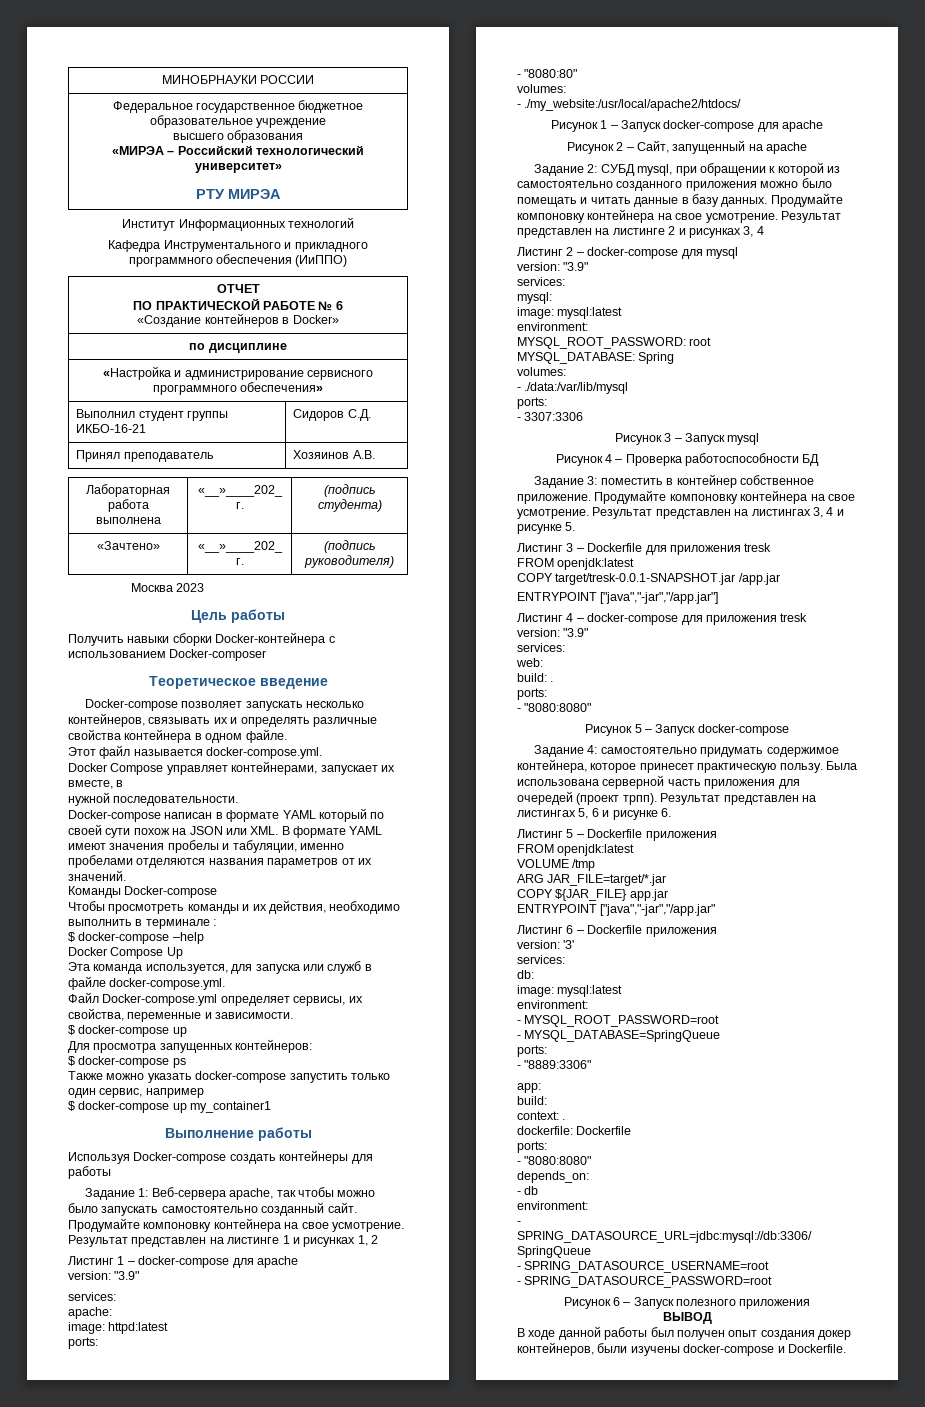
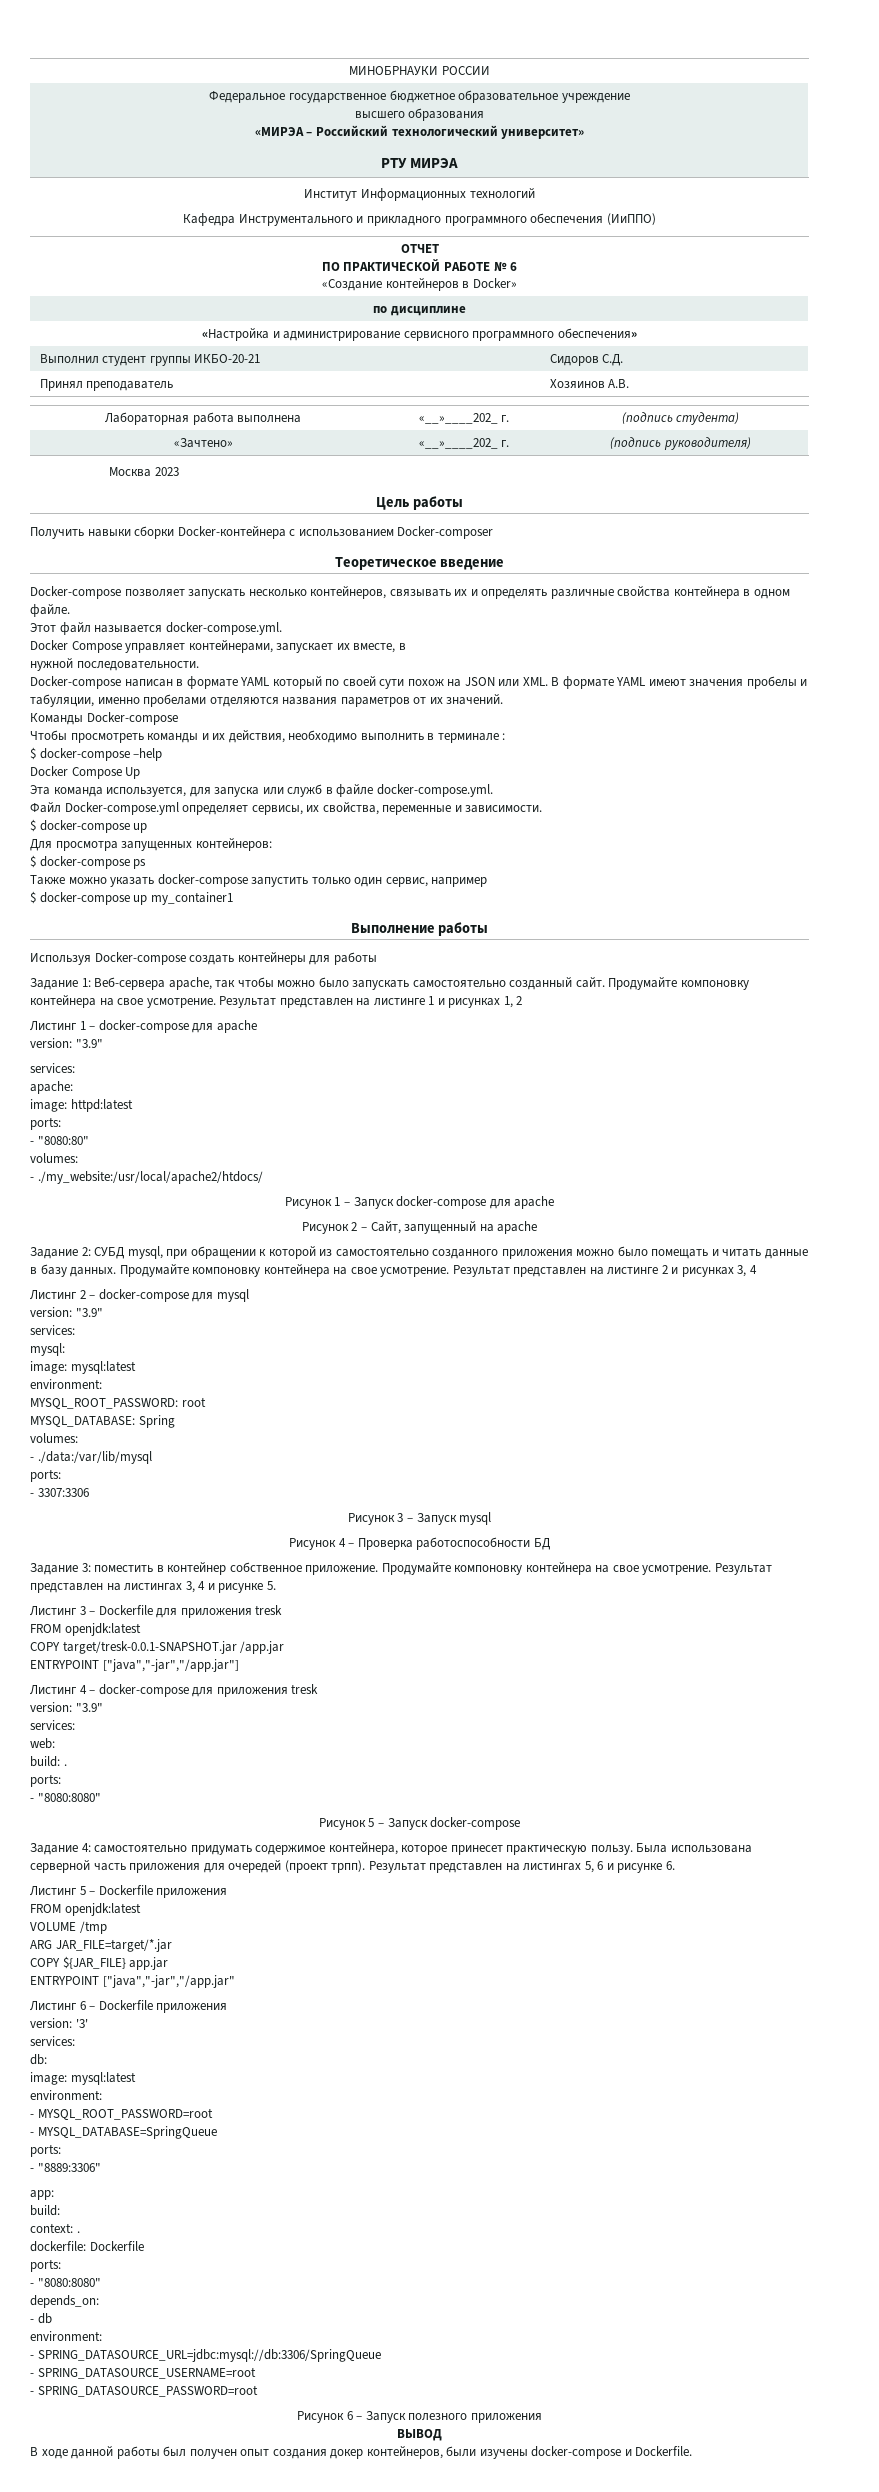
- Выполнил студент группы ИКБО-16-21 | Сидоров С.Д.
+ Выполнил студент группы ИКБО-20-21 | Сидоров С.Д.

